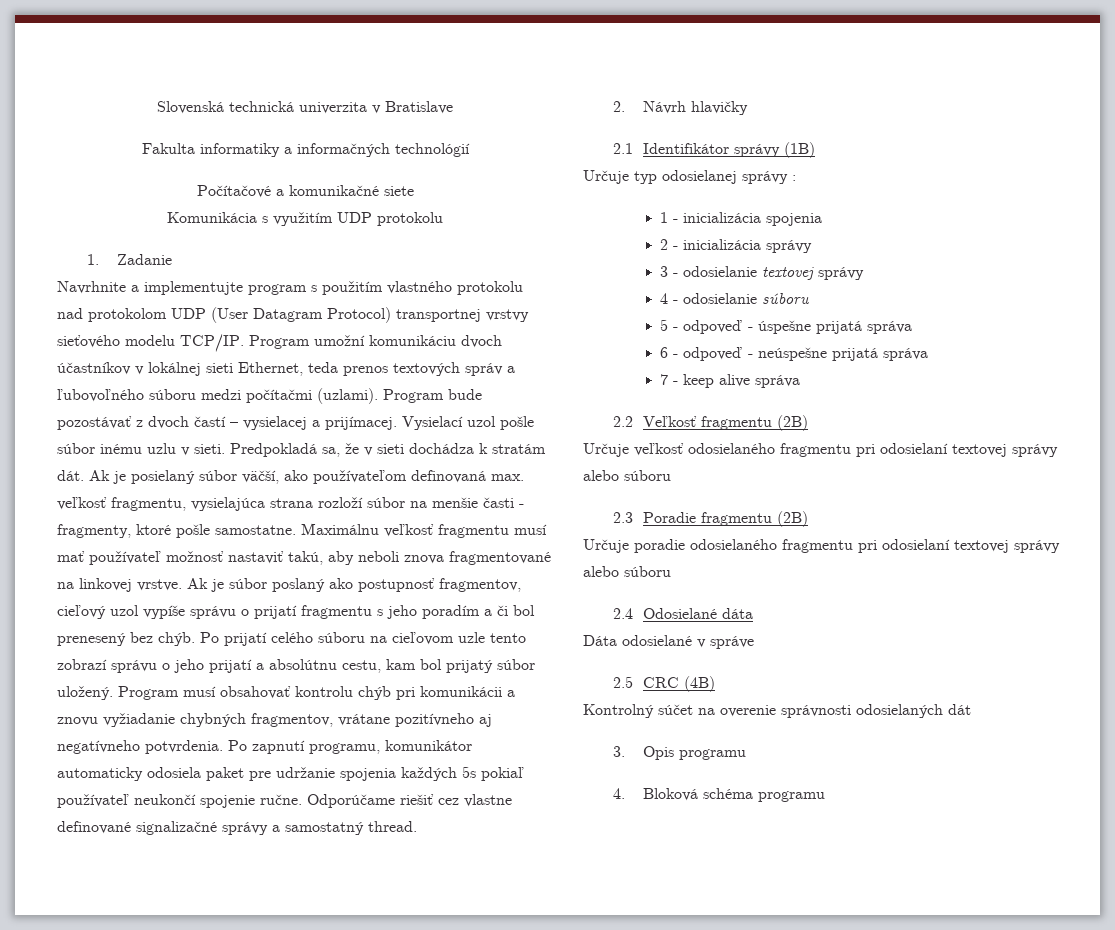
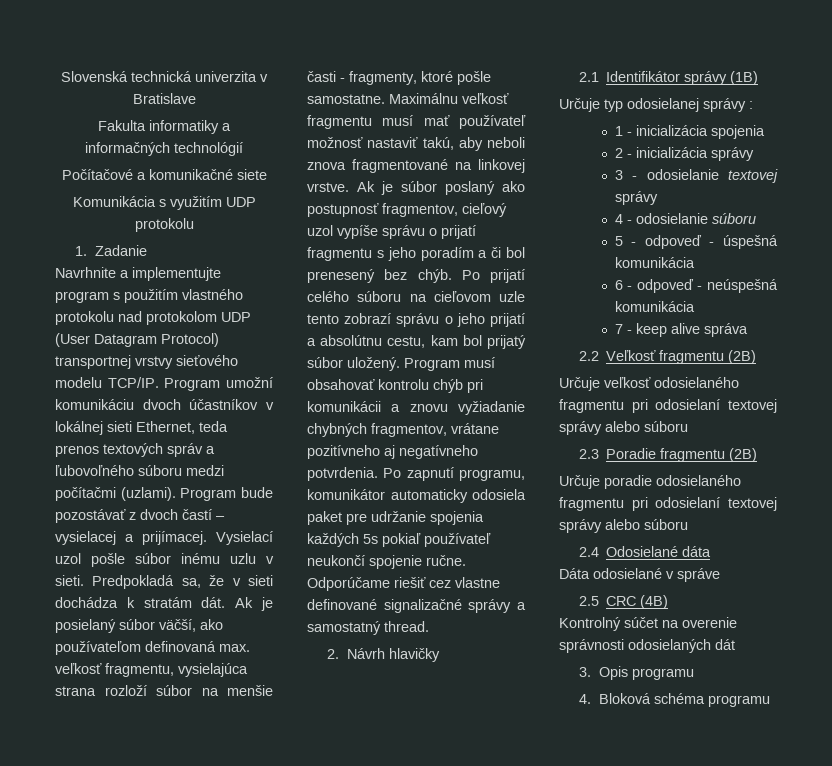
- 5 - odpoveď - úspešne prijatá správa
+ 5 - odpoveď - úspešná komunikácia
- 6 - odpoveď - neúspešne prijatá správa
+ 6 - odpoveď - neúspešná komunikácia

